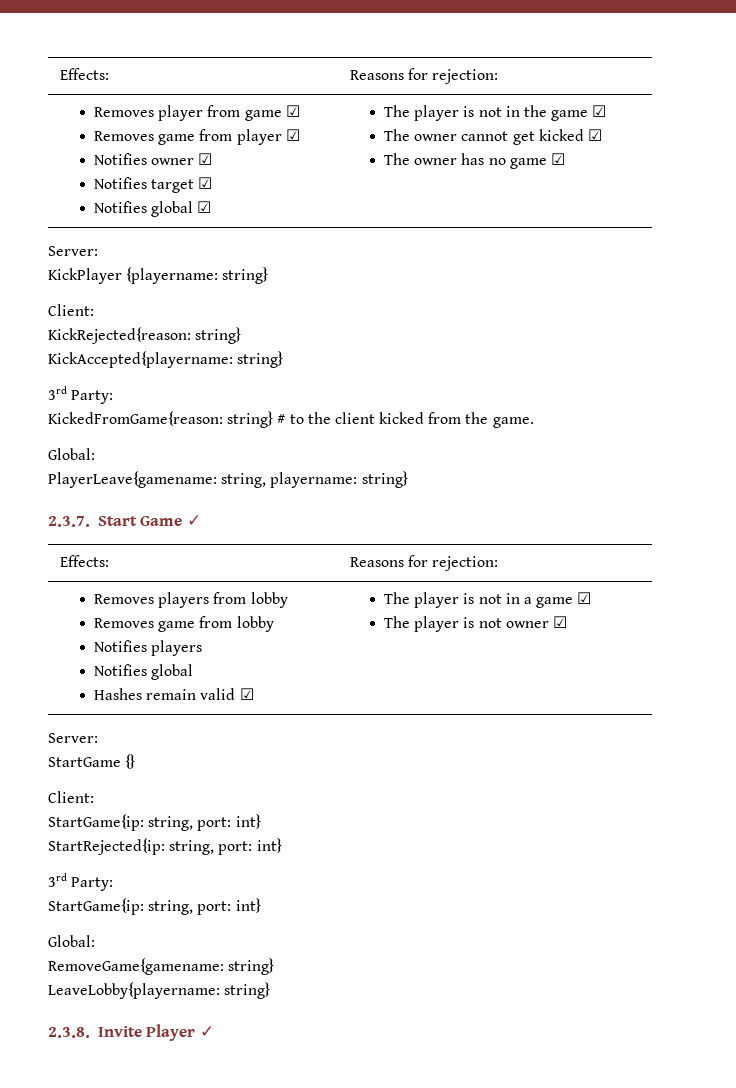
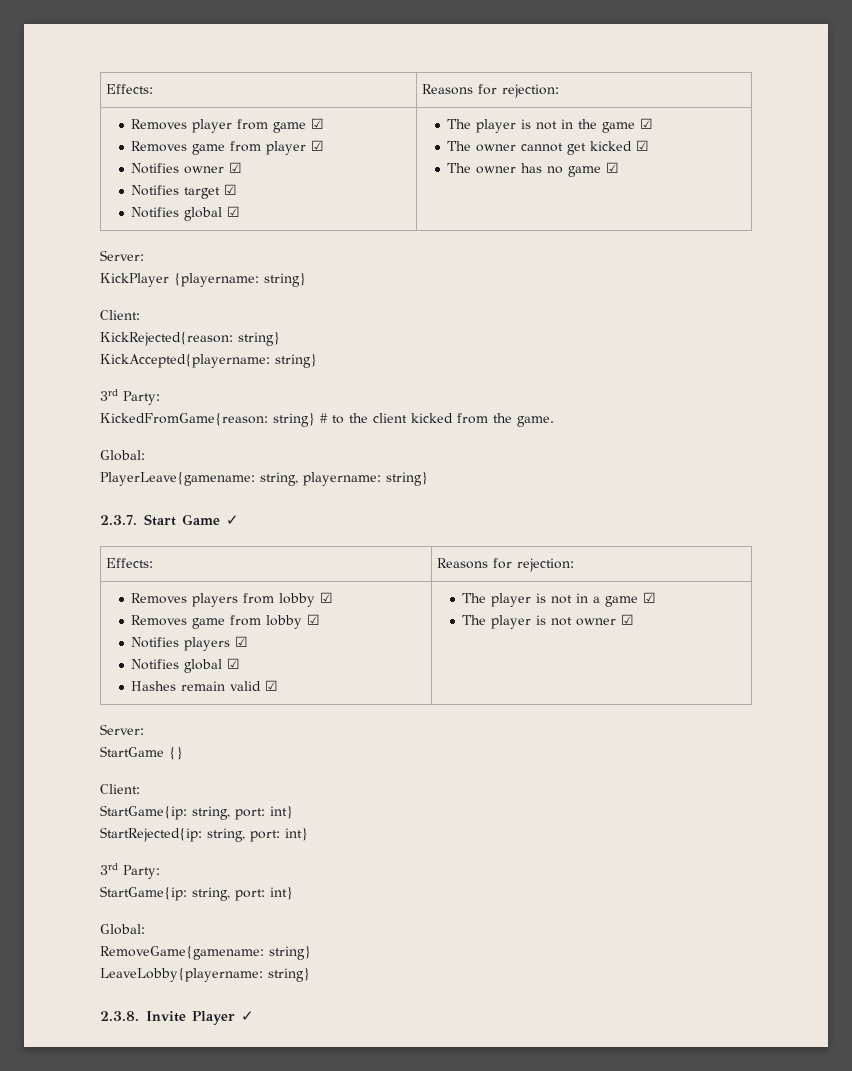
- Removes players from lobby
- Removes game from lobby
- Notifies players
- Notifies global
+ Removes players from lobby ☑
+ Removes game from lobby ☑
+ Notifies players ☑
+ Notifies global ☑

